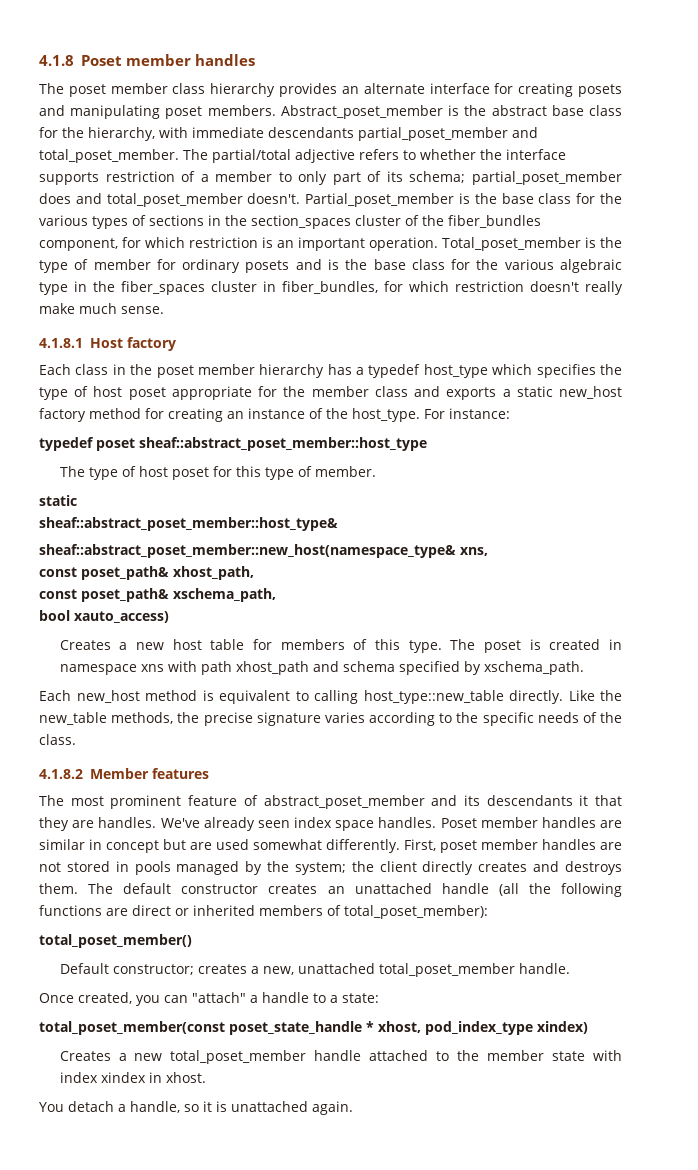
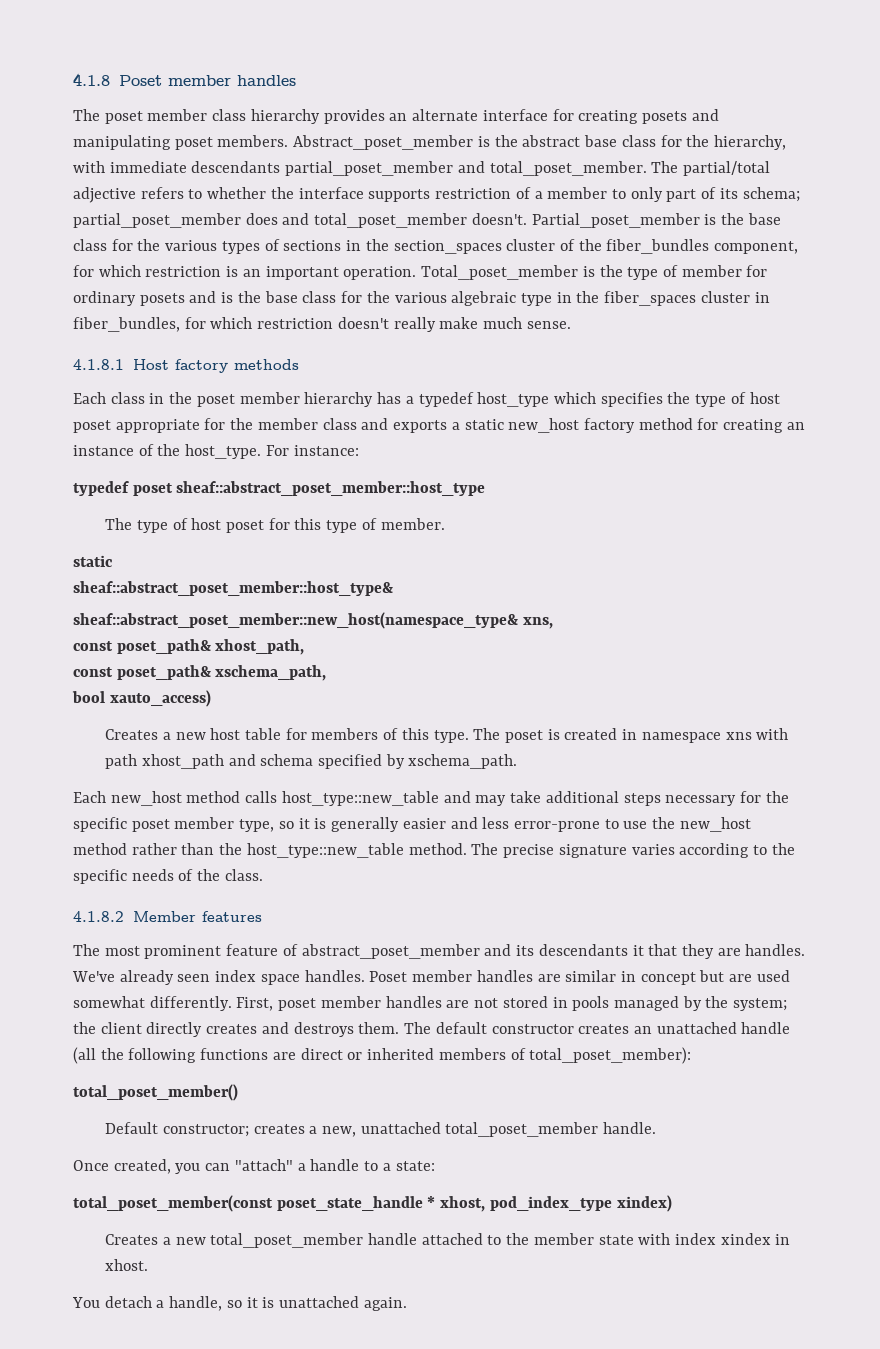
- 4.1.8.1 Host factory
+ 4.1.8.1 Host factory methods
- Each new_host method is equivalent to calling host_type::new_table directly. Like the new_table methods, the precise signature varies according to the specific needs of the class.
+ Each new_host method calls host_type::new_table and may take additional steps necessary for the specific poset member type, so it is generally easier and less error-prone to use the new_host method rather than the host_type::new_table method. The precise signature varies according to the specific needs of the class.

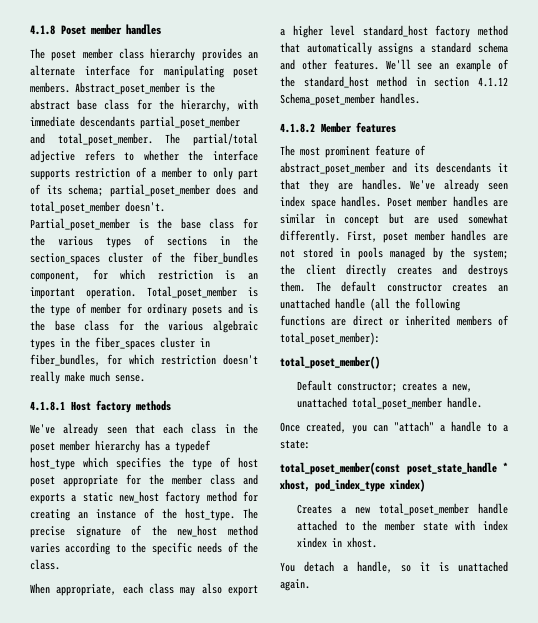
- The poset member class hierarchy provides an alternate interface for creating posets and manipulating poset members.
+ The poset member class hierarchy provides an alternate interface for manipulating poset members.
- Total_poset_member is the type of member for ordinary posets and is the base class for the various algebraic type in the fiber_spaces cluster in fiber_bundles, for which restriction doesn't really make much sense.
+ Total_poset_member is the type of member for ordinary posets and is the base class for the various algebraic types in the fiber_spaces cluster in fiber_bundles, for which restriction doesn't really make much sense.
- Each class in the poset member hierarchy has a typedef host_type which specifies the type of host poset appropriate for the member class and exports a static new_host factory method for creating an instance of the host_type.
+ We've already seen that each class in the poset member hierarchy has a typedef host_type which specifies the type of host poset appropriate for the member class and exports a static new_host factory method for creating an instance of the host_type.
- For instance:
- typedef poset sheaf::abstract_poset_member::host_type
- The type of host poset for this type of member.
- static
- sheaf::abstract_poset_member::host_type&
- sheaf::abstract_poset_member::new_host(namespace_type& xns,
- const poset_path& xhost_path,
- const poset_path& xschema_path,
- bool xauto_access)
- Creates a new host table for members of this type. The poset is created in namespace xns with path xhost_path and schema specified by xschema_path.
- Each new_host method calls host_type::new_table and may take additional steps necessary for the specific poset member type, so it is generally easier and less error-prone to use the new_host method rather than the host_type::new_table method. The precise signature varies according to the specific needs of the class.
+ The precise signature of the new_host method varies according to the specific needs of the class.
+ When appropriate, each class may also export a higher level standard_host factory method that automatically assigns a standard schema and other features. We'll see an example of the standard_host method in section 4.1.12 Schema_poset_member handles.

